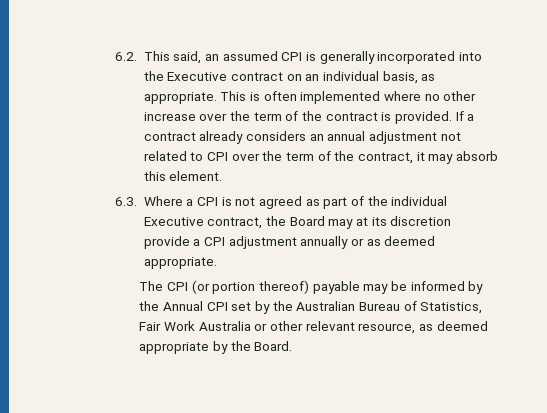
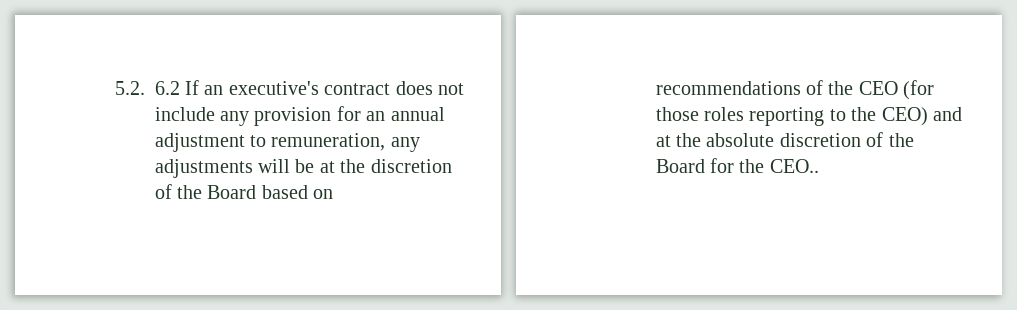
- 6.2. This said, an assumed CPI is generally incorporated into the Executive contract on an individual basis, as appropriate. This is often implemented where no other increase over the term of the contract is provided. If a contract already considers an annual adjustment not related to CPI over the term of the contract, it may absorb this element.
- 6.3. Where a CPI is not agreed as part of the individual Executive contract, the Board may at its discretion provide a CPI adjustment annually or as deemed appropriate.
- The CPI (or portion thereof) payable may be informed by the Annual CPI set by the Australian Bureau of Statistics, Fair Work Australia or other relevant resource, as deemed appropriate by the Board.
+ 5.2. 6.2 If an executive's contract does not include any provision for an annual adjustment to remuneration, any adjustments will be at the discretion of the Board based on recommendations of the CEO (for those roles reporting to the CEO) and at the absolute discretion of the Board for the CEO..

